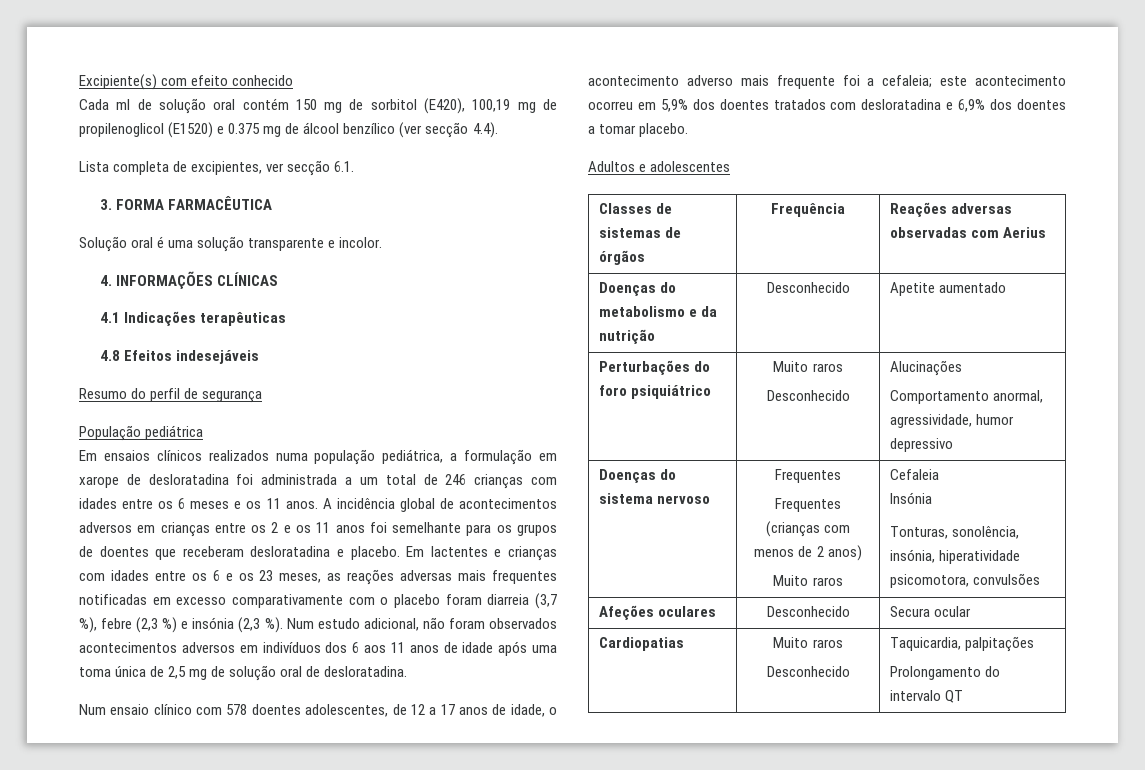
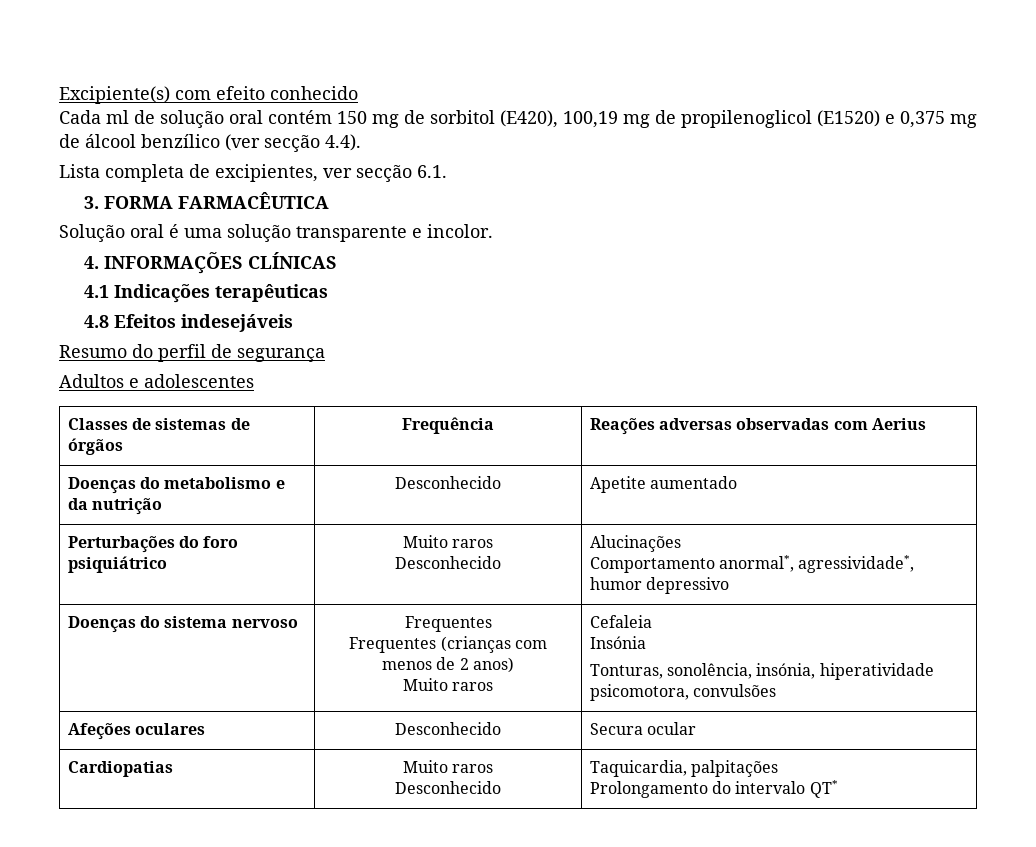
- Cada ml de solução oral contém 150 mg de sorbitol (E420), 100,19 mg de propilenoglicol (E1520) e 0.375 mg de álcool benzílico (ver secção 4.4).
+ Cada ml de solução oral contém 150 mg de sorbitol (E420), 100,19 mg de propilenoglicol (E1520) e 0,375 mg de álcool benzílico (ver secção 4.4).
- População pediátrica
- Em ensaios clínicos realizados numa população pediátrica, a formulação em xarope de desloratadina foi administrada a um total de 246 crianças com idades entre os 6 meses e os 11 anos. A incidência global de acontecimentos adversos em crianças entre os 2 e os 11 anos foi semelhante para os grupos de doentes que receberam desloratadina e placebo. Em lactentes e crianças com idades entre os 6 e os 23 meses, as reações adversas mais frequentes notificadas em excesso comparativamente com o placebo foram diarreia (3,7 %), febre (2,3 %) e insónia (2,3 %). Num estudo adicional, não foram observados acontecimentos adversos em indivíduos dos 6 aos 11 anos de idade após uma toma única de 2,5 mg de solução oral de desloratadina.
- Num ensaio clínico com 578 doentes adolescentes, de 12 a 17 anos de idade, o acontecimento adverso mais frequente foi a cefaleia; este acontecimento ocorreu em 5,9% dos doentes tratados com desloratadina e 6,9% dos doentes a tomar placebo.
  Perturbações do foro psiquiátrico | Muito raros
  Desconhecido | Alucinações
- Comportamento anormal, agressividade, humor depressivo
+ Comportamento anormal*, agressividade*, humor depressivo
  Cardiopatias | Muito raros
  Desconhecido | Taquicardia, palpitações
- Prolongamento do intervalo QT
+ Prolongamento do intervalo QT*

